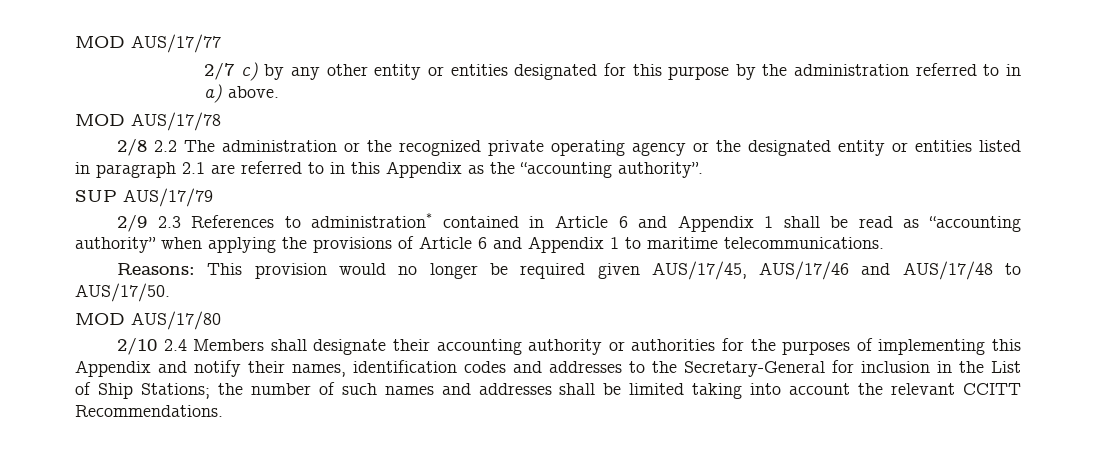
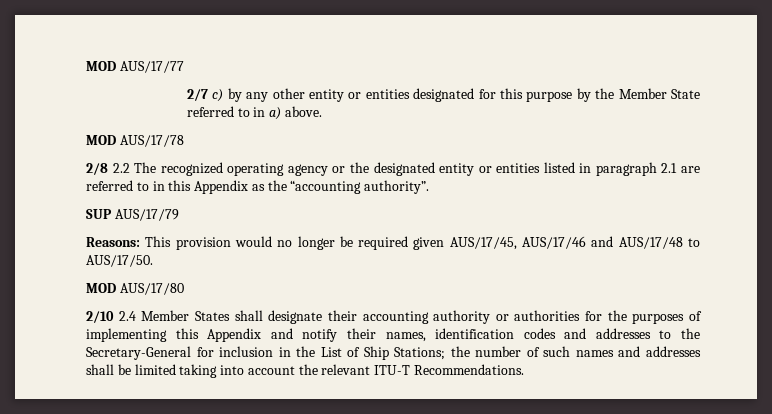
- 2/7 c) by any other entity or entities designated for this purpose by the administration referred to in a) above.
+ 2/7 c) by any other entity or entities designated for this purpose by the Member State referred to in a) above.
- 2/8 2.2 The administration or the recognized private operating agency or the designated entity or entities listed in paragraph 2.1 are referred to in this Appendix as the “accounting authority”.
+ 2/8 2.2 The recognized operating agency or the designated entity or entities listed in paragraph 2.1 are referred to in this Appendix as the “accounting authority”.
- 2/9 2.3 References to administration* contained in Article 6 and Appendix 1 shall be read as “accounting authority” when applying the provisions of Article 6 and Appendix 1 to maritime telecommunications.
- 2/10 2.4 Members shall designate their accounting authority or authorities for the purposes of implementing this Appendix and notify their names, identification codes and addresses to the Secretary-General for inclusion in the List of Ship Stations; the number of such names and addresses shall be limited taking into account the relevant CCITT Recommendations.
+ 2/10 2.4 Member States shall designate their accounting authority or authorities for the purposes of implementing this Appendix and notify their names, identification codes and addresses to the Secretary-General for inclusion in the List of Ship Stations; the number of such names and addresses shall be limited taking into account the relevant ITU-T Recommendations.

